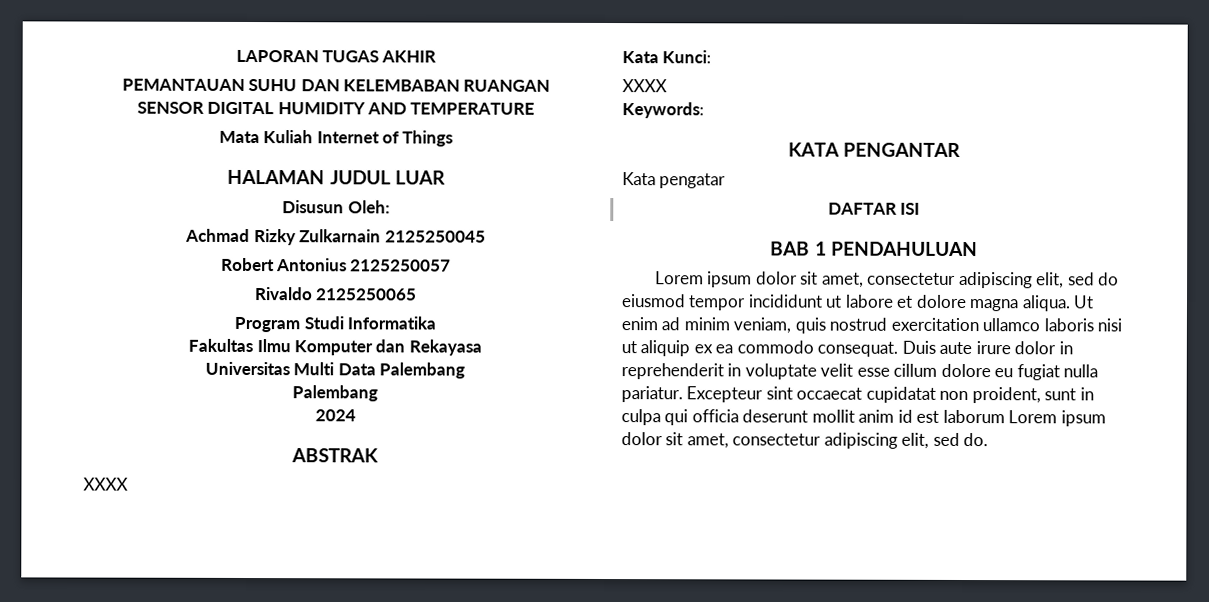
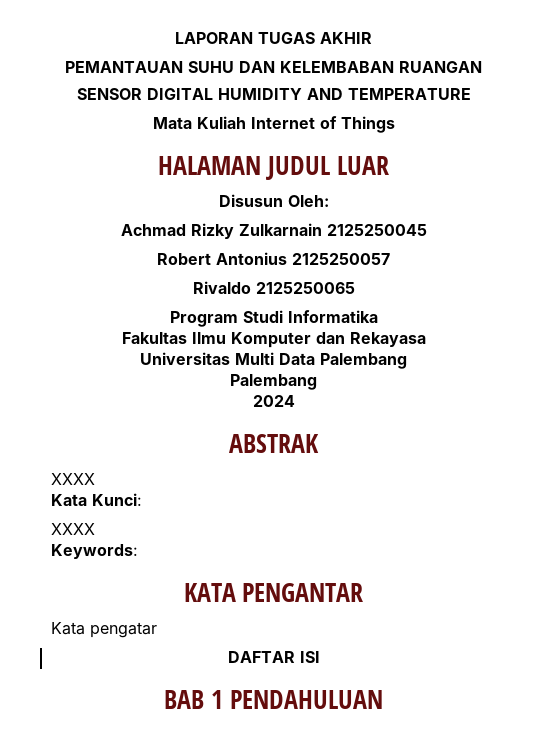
- Lorem ipsum dolor sit amet, consectetur adipiscing elit, sed do eiusmod tempor incididunt ut labore et dolore magna aliqua. Ut enim ad minim veniam, quis nostrud exercitation ullamco laboris nisi ut aliquip ex ea commodo consequat. Duis aute irure dolor in reprehenderit in voluptate velit esse cillum dolore eu fugiat nulla pariatur. Excepteur sint occaecat cupidatat non proident, sunt in culpa qui officia deserunt mollit anim id est laborum Lorem ipsum dolor sit amet, consectetur adipiscing elit, sed do.

